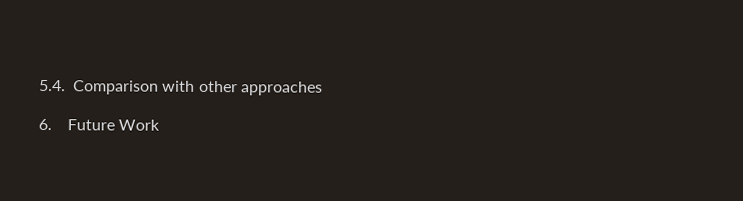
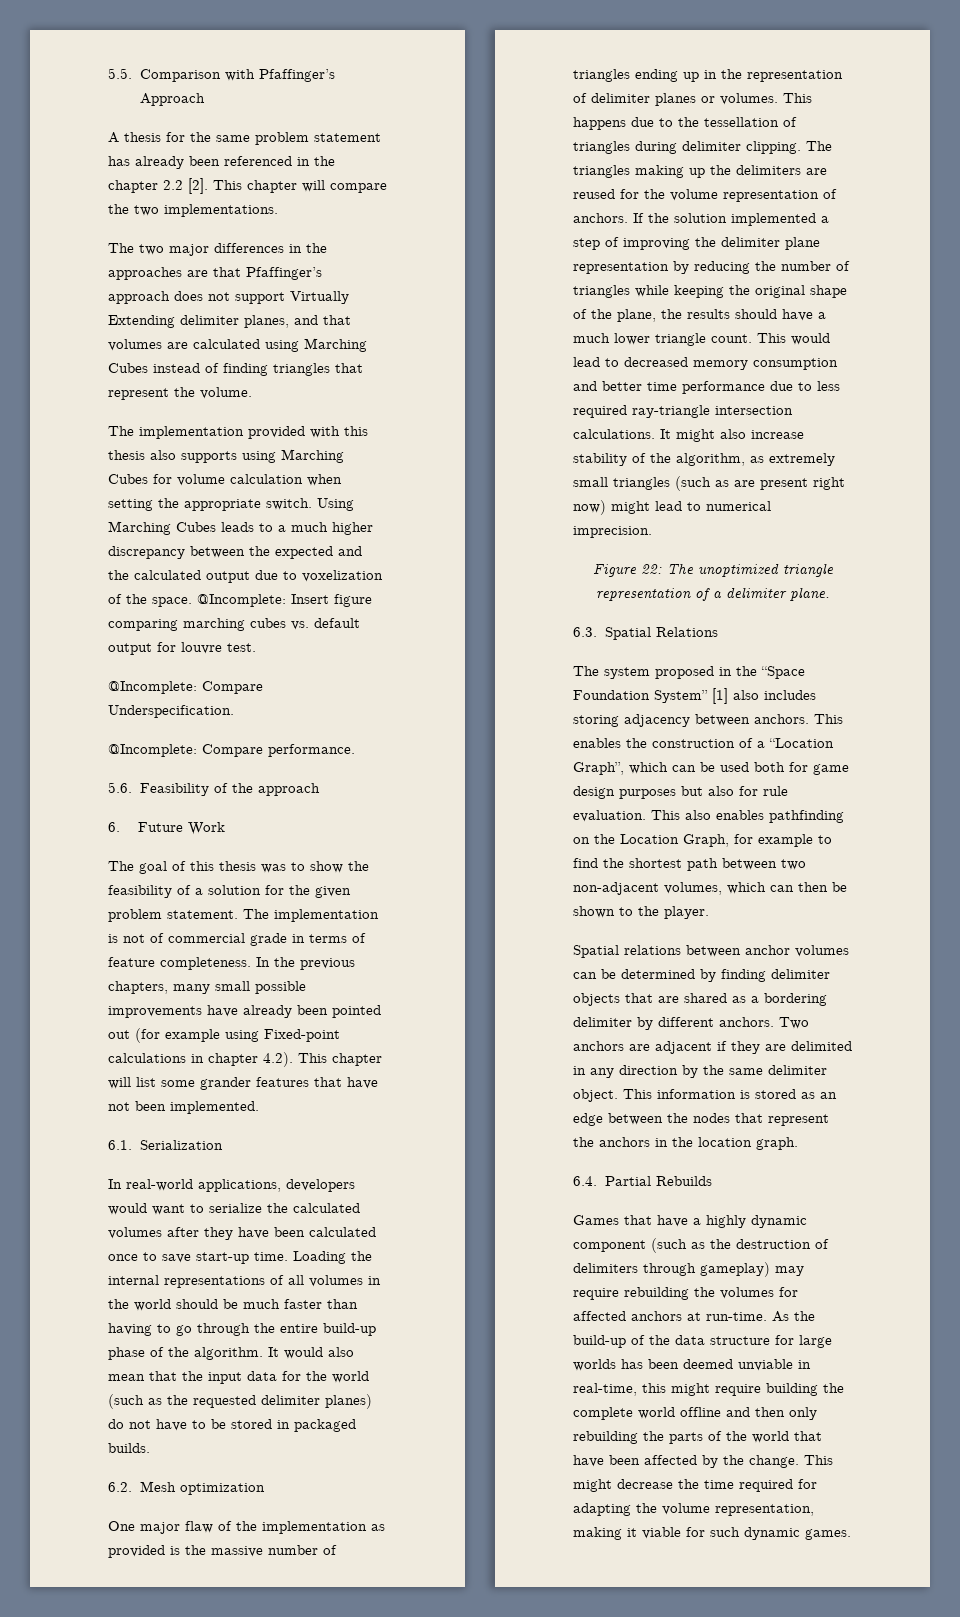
- 5.4. Comparison with other approaches
+ 5.5. Comparison with Pfaffinger’s Approach
+ A thesis for the same problem statement has already been referenced in the chapter 2.2 [2]. This chapter will compare the two implementations.
+ The two major differences in the approaches are that Pfaffinger’s approach does not support Virtually Extending delimiter planes, and that volumes are calculated using Marching Cubes instead of finding triangles that represent the volume.
+ The implementation provided with this thesis also supports using Marching Cubes for volume calculation when setting the appropriate switch. Using Marching Cubes leads to a much higher discrepancy between the expected and the calculated output due to voxelization of the space. @Incomplete: Insert figure comparing marching cubes vs. default output for louvre test.
+ @Incomplete: Compare Underspecification.
+ @Incomplete: Compare performance.
+ 5.6. Feasibility of the approach
  6. Future Work
+ The goal of this thesis was to show the feasibility of a solution for the given problem statement. The implementation is not of commercial grade in terms of feature completeness. In the previous chapters, many small possible improvements have already been pointed out (for example using Fixed-point calculations in chapter 4.2). This chapter will list some grander features that have not been implemented.
+ 6.1. Serialization
+ In real-world applications, developers would want to serialize the calculated volumes after they have been calculated once to save start-up time. Loading the internal representations of all volumes in the world should be much faster than having to go through the entire build-up phase of the algorithm. It would also mean that the input data for the world (such as the requested delimiter planes) do not have to be stored in packaged builds.
+ 6.2. Mesh optimization
+ One major flaw of the implementation as provided is the massive number of triangles ending up in the representation of delimiter planes or volumes. This happens due to the tessellation of triangles during delimiter clipping. The triangles making up the delimiters are reused for the volume representation of anchors. If the solution implemented a step of improving the delimiter plane representation by reducing the number of triangles while keeping the original shape of the plane, the results should have a much lower triangle count. This would lead to decreased memory consumption and better time performance due to less required ray-triangle intersection calculations. It might also increase stability of the algorithm, as extremely small triangles (such as are present right now) might lead to numerical imprecision.
+ Figure 22: The unoptimized triangle representation of a delimiter plane.
+ 6.3. Spatial Relations
+ The system proposed in the “Space Foundation System” [1] also includes storing adjacency between anchors. This enables the construction of a “Location Graph”, which can be used both for game design purposes but also for rule evaluation. This also enables pathfinding on the Location Graph, for example to find the shortest path between two non-adjacent volumes, which can then be shown to the player.
+ Spatial relations between anchor volumes can be determined by finding delimiter objects that are shared as a bordering delimiter by different anchors. Two anchors are adjacent if they are delimited in any direction by the same delimiter object. This information is stored as an edge between the nodes that represent the anchors in the location graph.
+ 6.4. Partial Rebuilds
+ Games that have a highly dynamic component (such as the destruction of delimiters through gameplay) may require rebuilding the volumes for affected anchors at run-time. As the build-up of the data structure for large worlds has been deemed unviable in real-time, this might require building the complete world offline and then only rebuilding the parts of the world that have been affected by the change. This might decrease the time required for adapting the volume representation, making it viable for such dynamic games.

